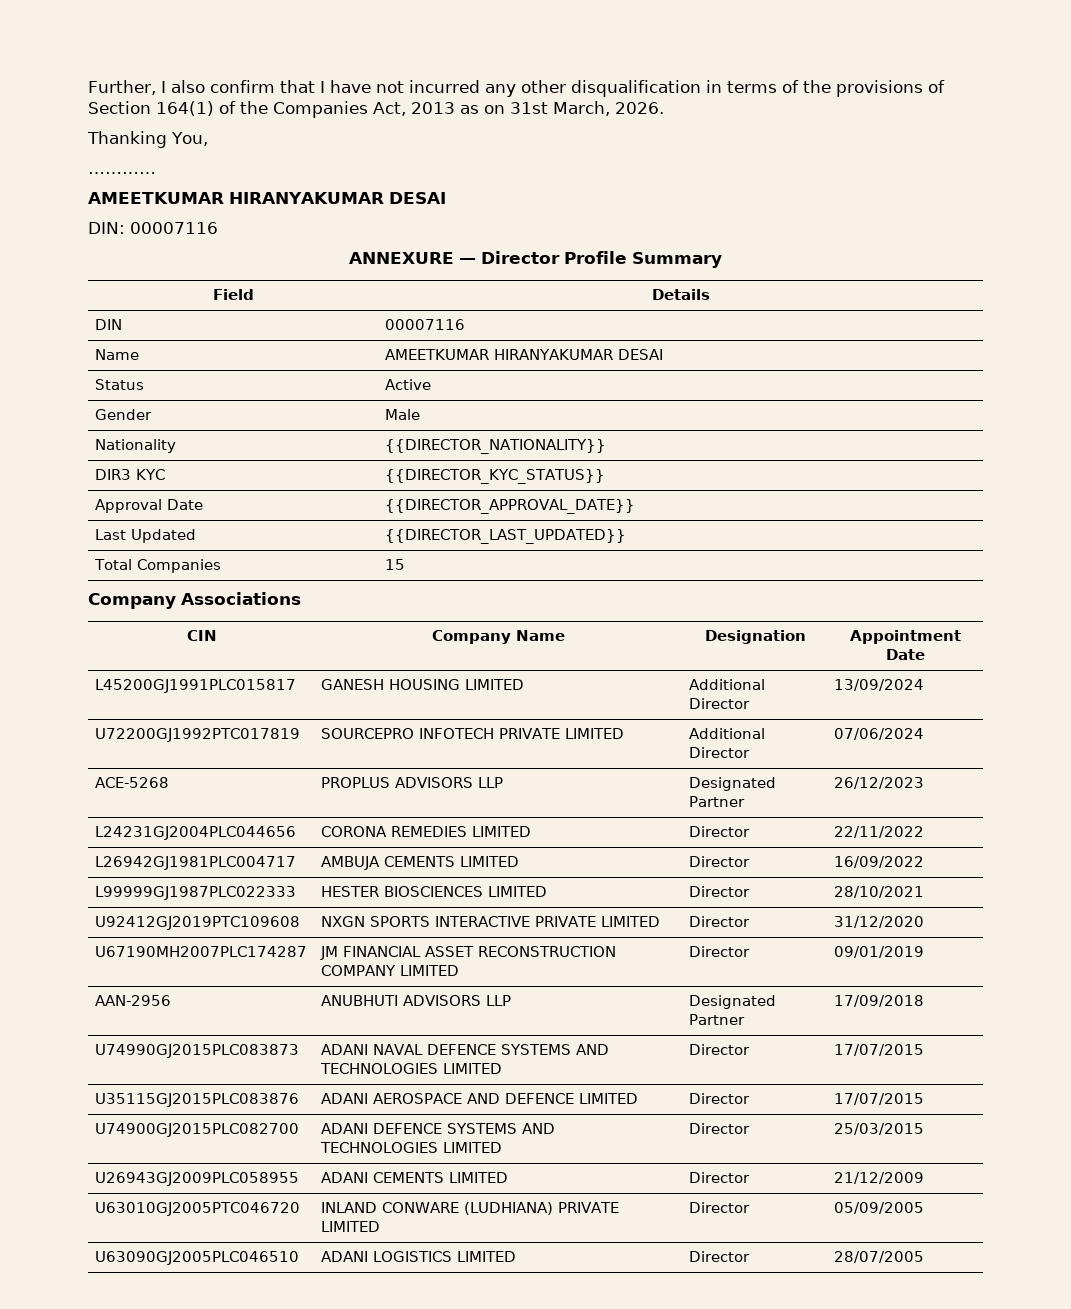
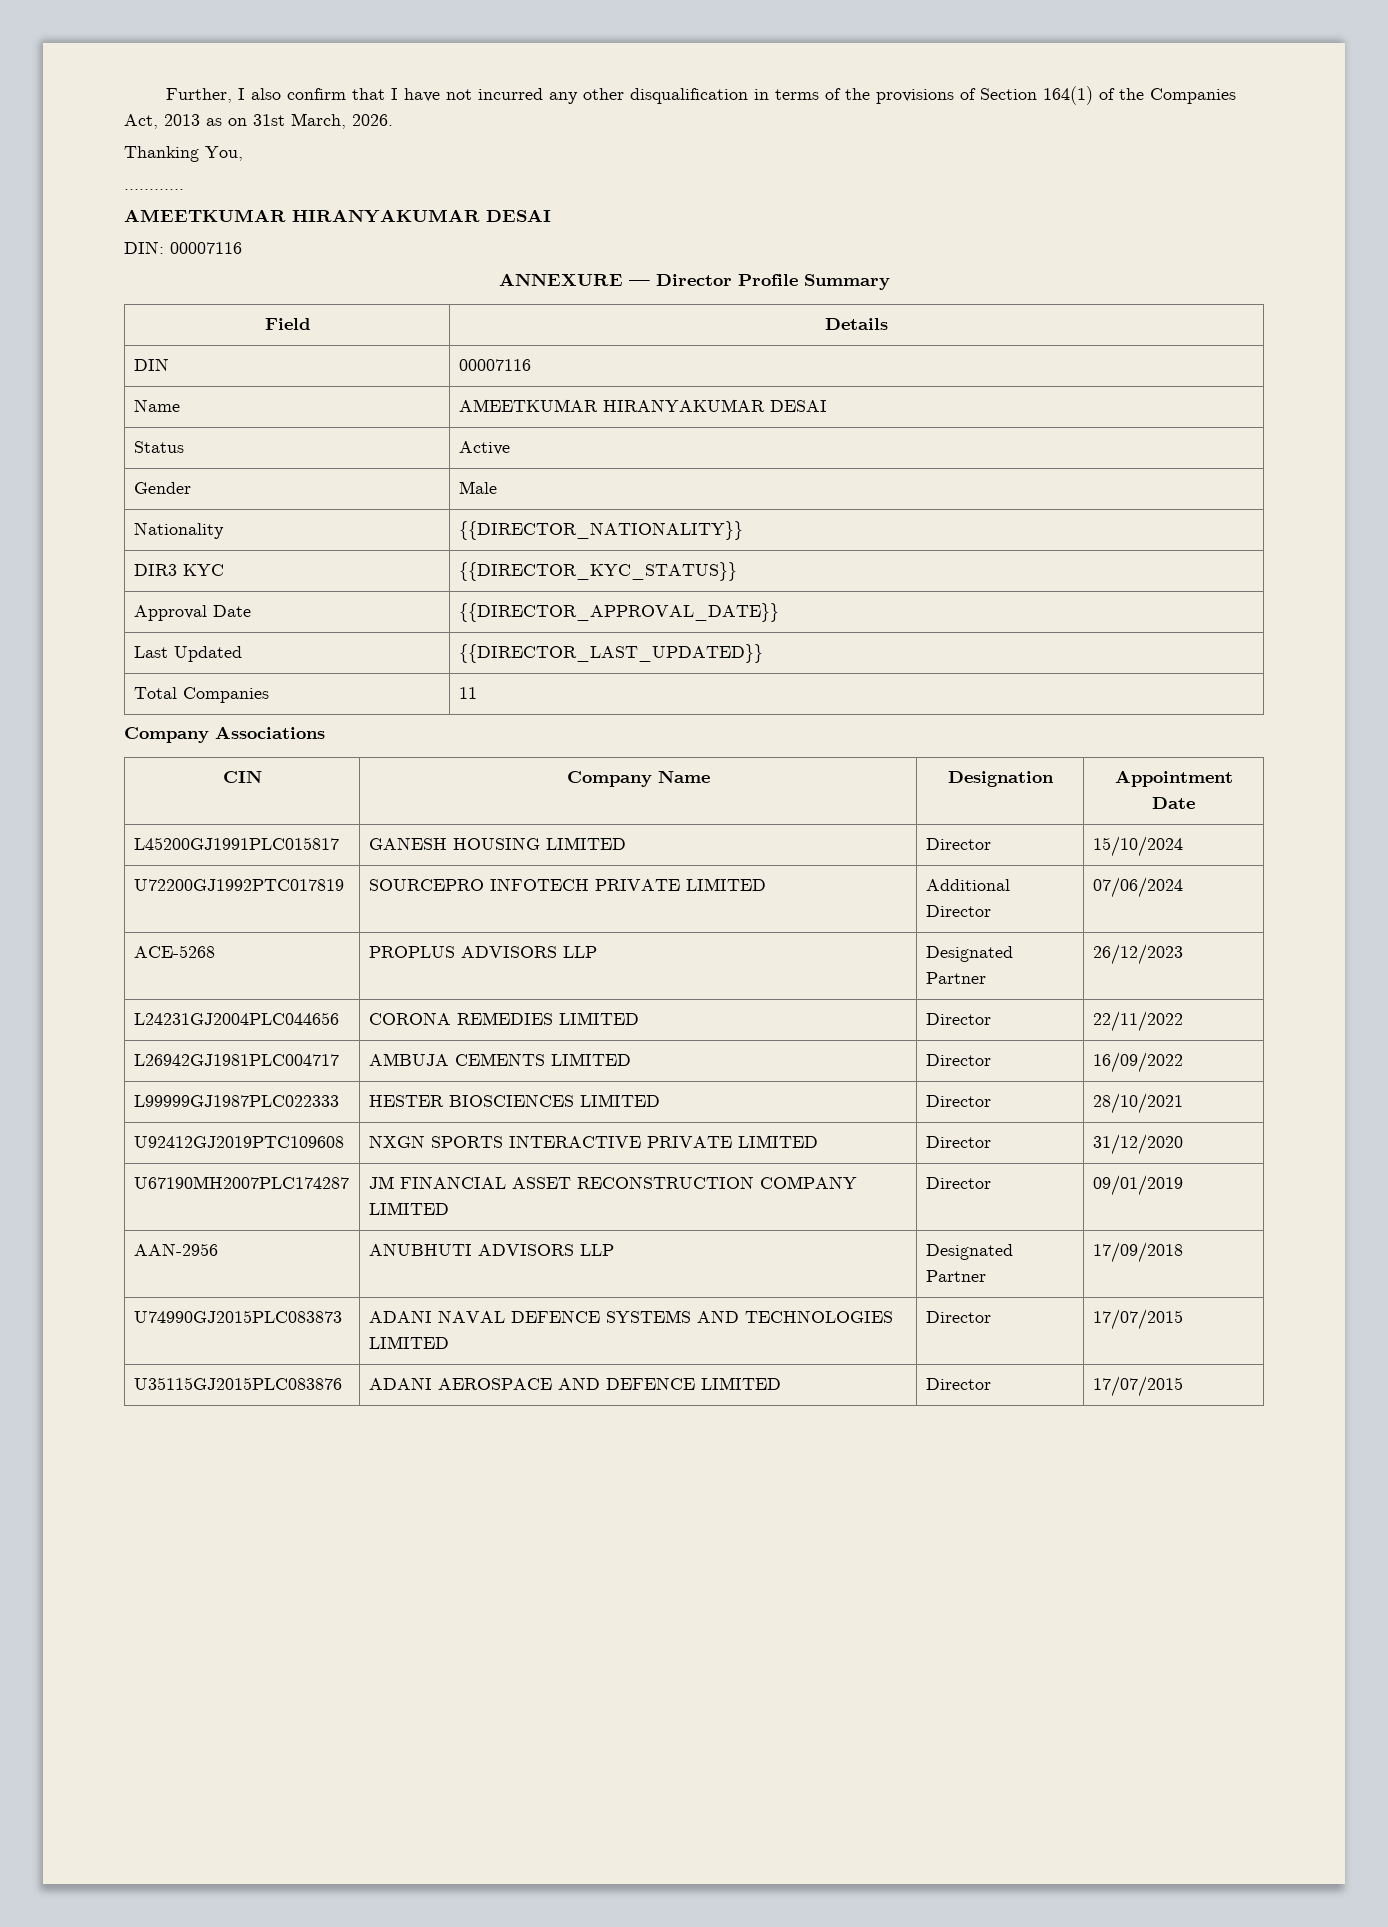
- Total Companies | 15
+ Total Companies | 11
- L45200GJ1991PLC015817 | GANESH HOUSING LIMITED | Additional Director | 13/09/2024
+ L45200GJ1991PLC015817 | GANESH HOUSING LIMITED | Director | 15/10/2024
- U74900GJ2015PLC082700 | ADANI DEFENCE SYSTEMS AND TECHNOLOGIES LIMITED | Director | 25/03/2015
- U26943GJ2009PLC058955 | ADANI CEMENTS LIMITED | Director | 21/12/2009
- U63010GJ2005PTC046720 | INLAND CONWARE (LUDHIANA) PRIVATE LIMITED | Director | 05/09/2005
- U63090GJ2005PLC046510 | ADANI LOGISTICS LIMITED | Director | 28/07/2005

